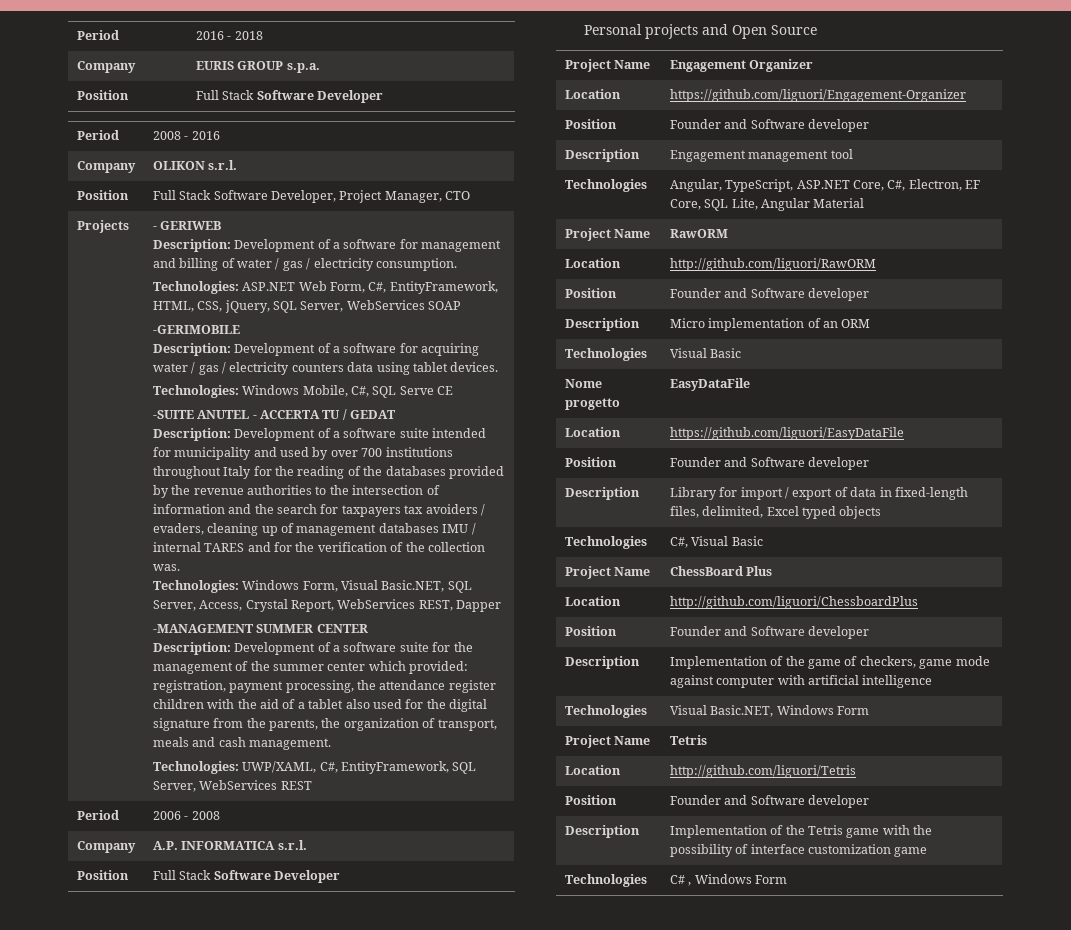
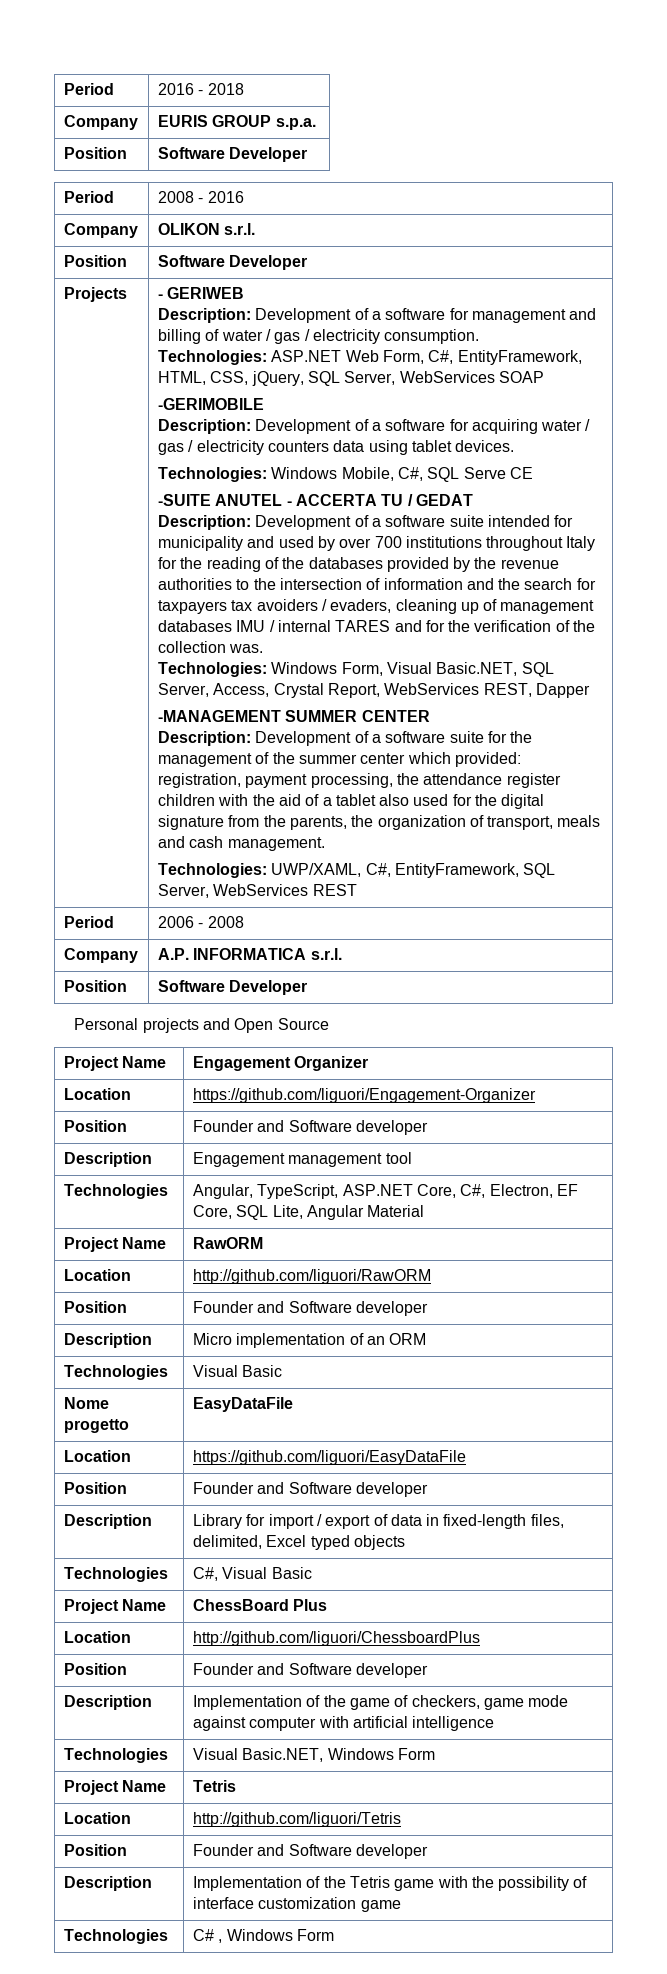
  Company | EURIS GROUP s.p.a.
- Position | Full Stack Software Developer
+ Position | Software Developer
  Company | OLIKON s.r.l.
- Position | Full Stack Software Developer, Project Manager, CTO
+ Position | Software Developer
  Company | A.P. INFORMATICA s.r.l.
- Position | Full Stack Software Developer
+ Position | Software Developer

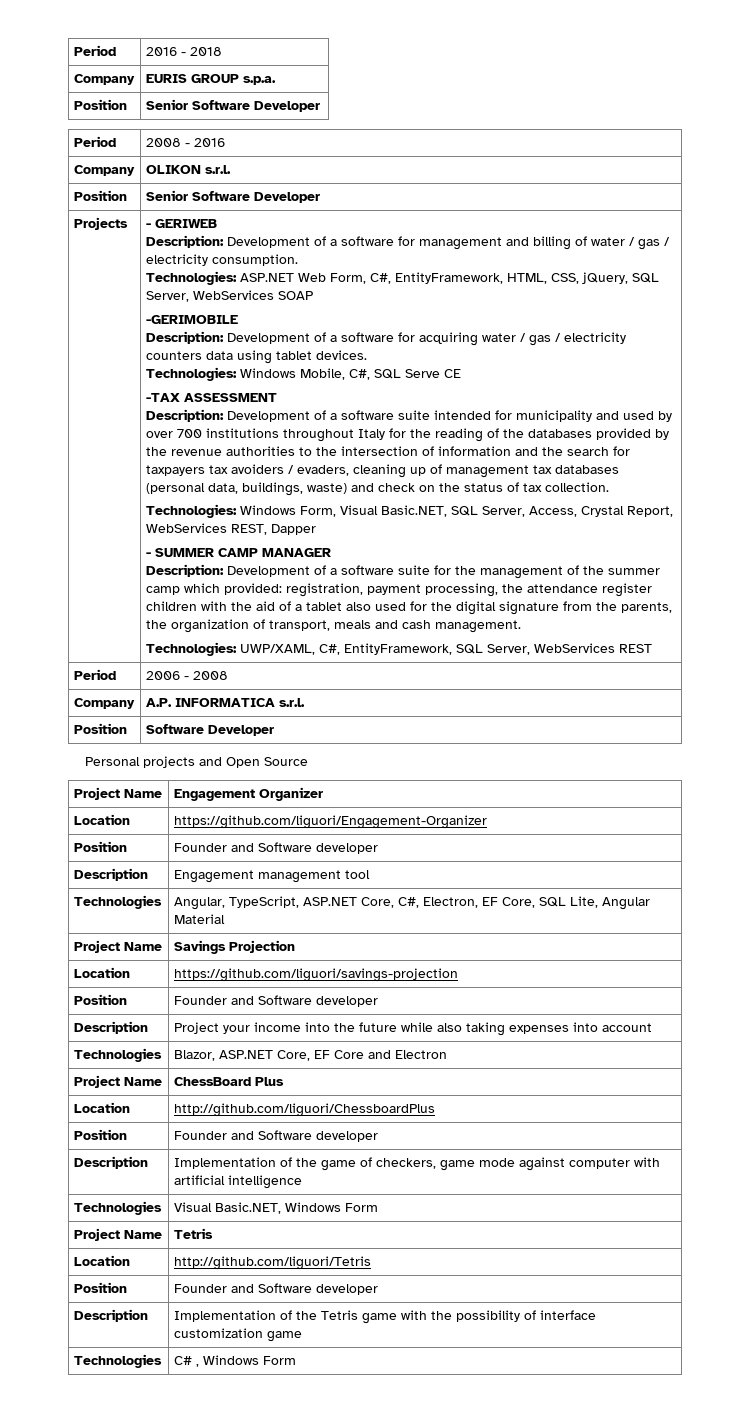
  Company | EURIS GROUP s.p.a.
- Position | Software Developer
+ Position | Senior Software Developer
  Company | OLIKON s.r.l.
- Position | Software Developer
+ Position | Senior Software Developer
- -SUITE ANUTEL - ACCERTA TU / GEDAT
+ -TAX ASSESSMENT
- Description: Development of a software suite intended for municipality and used by over 700 institutions throughout Italy for the reading of the databases provided by the revenue authorities to the intersection of information and the search for taxpayers tax avoiders / evaders, cleaning up of management databases IMU / internal TARES and for the verification of the collection was.
+ Description: Development of a software suite intended for municipality and used by over 700 institutions throughout Italy for the reading of the databases provided by the revenue authorities to the intersection of information and the search for taxpayers tax avoiders / evaders, cleaning up of management tax databases (personal data, buildings, waste) and check on the status of tax collection.
- -MANAGEMENT SUMMER CENTER
+ - SUMMER CAMP MANAGER
- Description: Development of a software suite for the management of the summer center which provided: registration, payment processing, the attendance register children with the aid of a tablet also used for the digital signature from the parents, the organization of transport, meals and cash management.
+ Description: Development of a software suite for the management of the summer camp which provided: registration, payment processing, the attendance register children with the aid of a tablet also used for the digital signature from the parents, the organization of transport, meals and cash management.
- Project Name | RawORM
- Location | http://github.com/liguori/RawORM
+ Project Name | Savings Projection
+ Location | https://github.com/liguori/savings-projection
  Position | Founder and Software developer
- Description | Micro implementation of an ORM
- Technologies | Visual Basic
- Nome progetto | EasyDataFile
- Location | https://github.com/liguori/EasyDataFile
- Position | Founder and Software developer
- Description | Library for import / export of data in fixed-length files, delimited, Excel typed objects
- Technologies | C#, Visual Basic
+ Description | Project your income into the future while also taking expenses into account
+ Technologies | Blazor, ASP.NET Core, EF Core and Electron

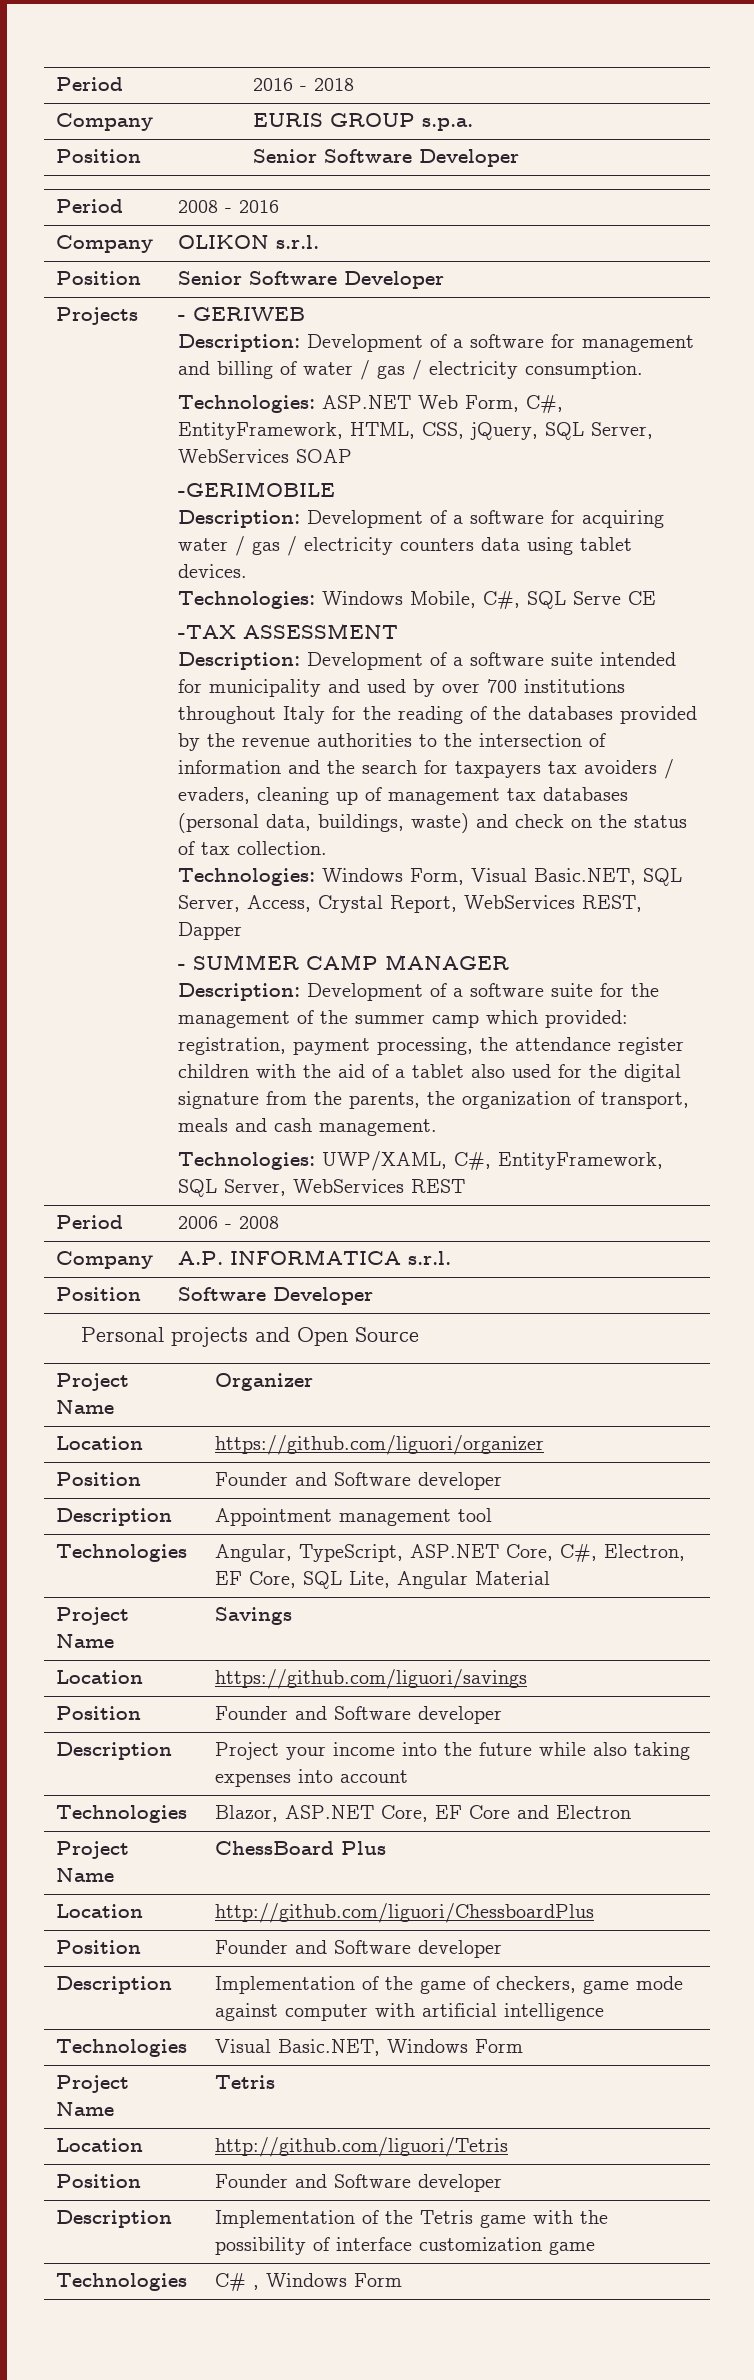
- Project Name | Engagement Organizer
+ Project Name | Organizer
- Location | https://github.com/liguori/Engagement-Organizer
+ Location | https://github.com/liguori/organizer
  Position | Founder and Software developer
- Description | Engagement management tool
+ Description | Appointment management tool
- Project Name | Savings Projection
- Location | https://github.com/liguori/savings-projection
+ Project Name | Savings
+ Location | https://github.com/liguori/savings

